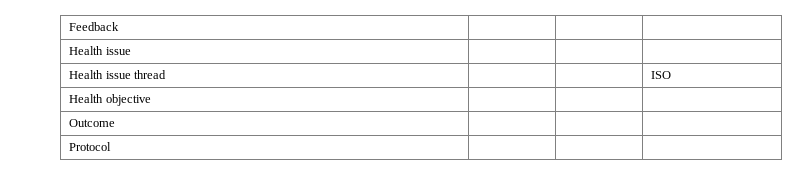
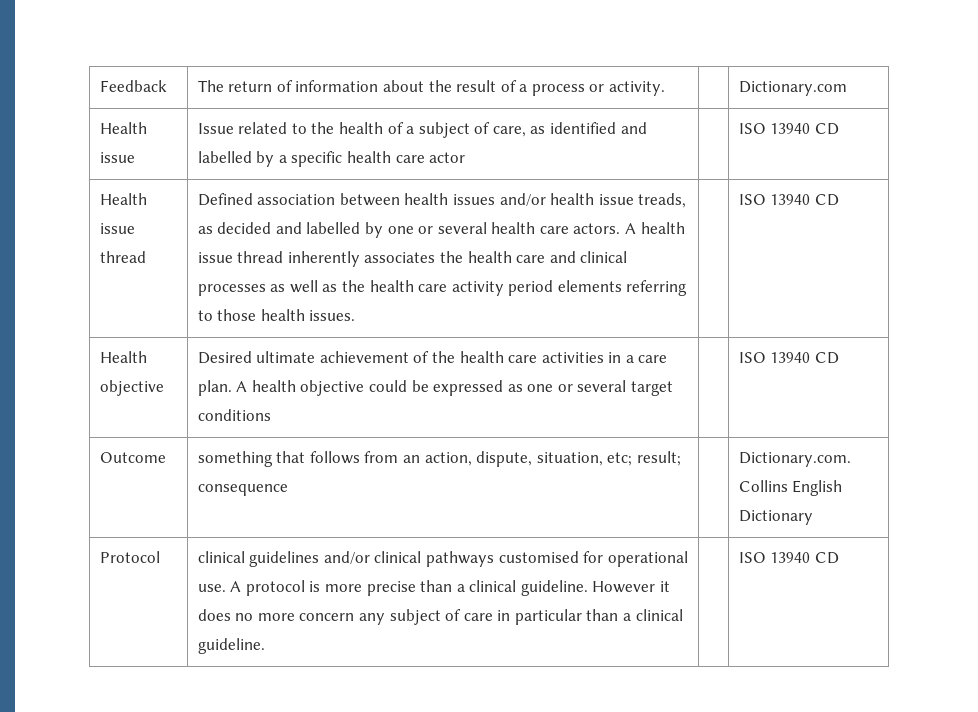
- Feedback | | |
- Health issue | | |
- Health issue thread | | | ISO
+ Feedback | The return of information about the result of a process or activity. | | Dictionary.com
+ Health issue | Issue related to the health of a subject of care, as identified and labelled by a specific health care actor | | ISO 13940 CD
+ Health issue thread | Defined association between health issues and/or health issue treads, as decided and labelled by one or several health care actors. A health issue thread inherently associates the health care and clinical processes as well as the health care activity period elements referring to those health issues. | | ISO 13940 CD
- Health objective | | |
- Outcome | | |
- Protocol | | |
+ Health objective | Desired ultimate achievement of the health care activities in a care plan. A health objective could be expressed as one or several target conditions | | ISO 13940 CD
+ Outcome | something that follows from an action, dispute, situation, etc; result; consequence | | Dictionary.com. Collins English Dictionary
+ Protocol | clinical guidelines and/or clinical pathways customised for operational use. A protocol is more precise than a clinical guideline. However it does no more concern any subject of care in particular than a clinical guideline. | | ISO 13940 CD

